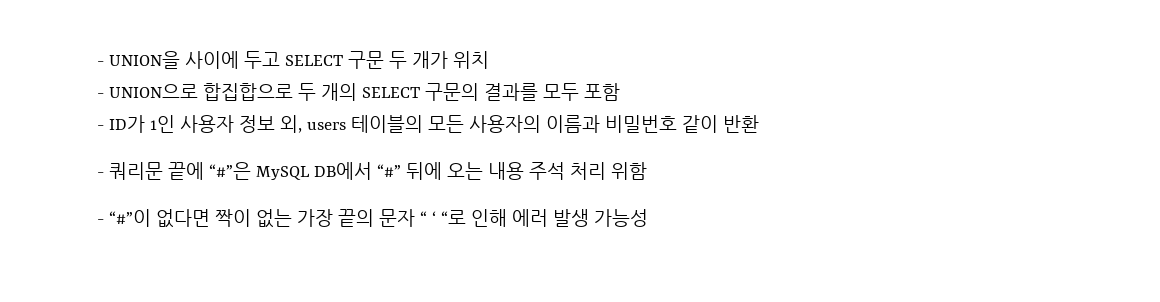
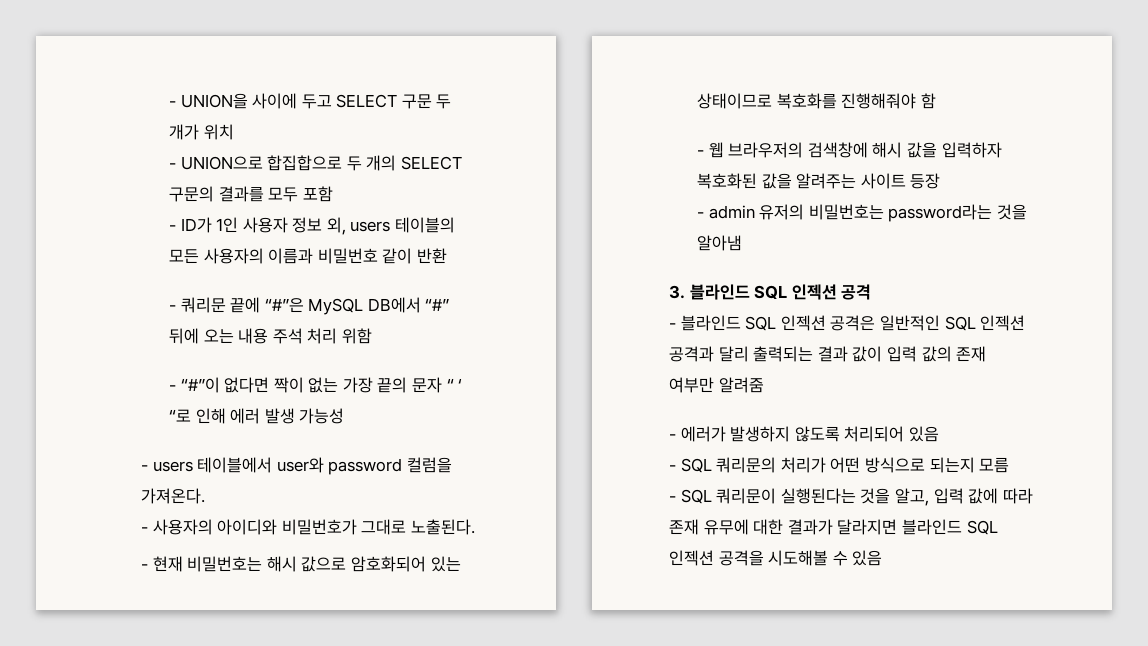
+ - users 테이블에서 user와 password 컬럼을 가져온다.
+ - 사용자의 아이디와 비밀번호가 그대로 노출된다.
+ - 현재 비밀번호는 해시 값으로 암호화되어 있는 상태이므로 복호화를 진행해줘야 함
+ - 웹 브라우저의 검색창에 해시 값을 입력하자 복호화된 값을 알려주는 사이트 등장
+ - admin 유저의 비밀번호는 password라는 것을 알아냄
+ 3. 블라인드 SQL 인젝션 공격
+ - 블라인드 SQL 인젝션 공격은 일반적인 SQL 인젝션 공격과 달리 출력되는 결과 값이 입력 값의 존재 여부만 알려줌
+ - 에러가 발생하지 않도록 처리되어 있음
+ - SQL 쿼리문의 처리가 어떤 방식으로 되는지 모름
+ - SQL 쿼리문이 실행된다는 것을 알고, 입력 값에 따라 존재 유무에 대한 결과가 달라지면 블라인드 SQL 인젝션 공격을 시도해볼 수 있음

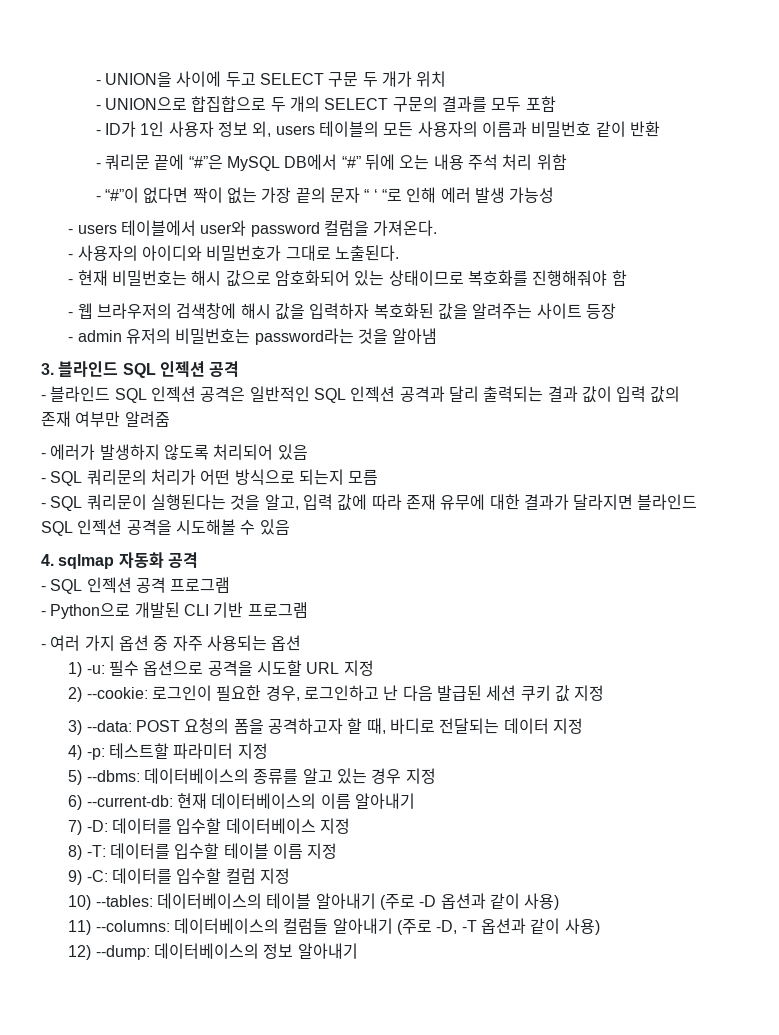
+ 4. sqlmap 자동화 공격
+ - SQL 인젝션 공격 프로그램
+ - Python으로 개발된 CLI 기반 프로그램
+ - 여러 가지 옵션 중 자주 사용되는 옵션
+ 1) -u: 필수 옵션으로 공격을 시도할 URL 지정
+ 2) --cookie: 로그인이 필요한 경우, 로그인하고 난 다음 발급된 세션 쿠키 값 지정
+ 3) --data: POST 요청의 폼을 공격하고자 할 때, 바디로 전달되는 데이터 지정
+ 4) -p: 테스트할 파라미터 지정
+ 5) --dbms: 데이터베이스의 종류를 알고 있는 경우 지정
+ 6) --current-db: 현재 데이터베이스의 이름 알아내기
+ 7) -D: 데이터를 입수할 데이터베이스 지정
+ 8) -T: 데이터를 입수할 테이블 이름 지정
+ 9) -C: 데이터를 입수할 컬럼 지정
+ 10) --tables: 데이터베이스의 테이블 알아내기 (주로 -D 옵션과 같이 사용)
+ 11) --columns: 데이터베이스의 컬럼들 알아내기 (주로 -D, -T 옵션과 같이 사용)
+ 12) --dump: 데이터베이스의 정보 알아내기

